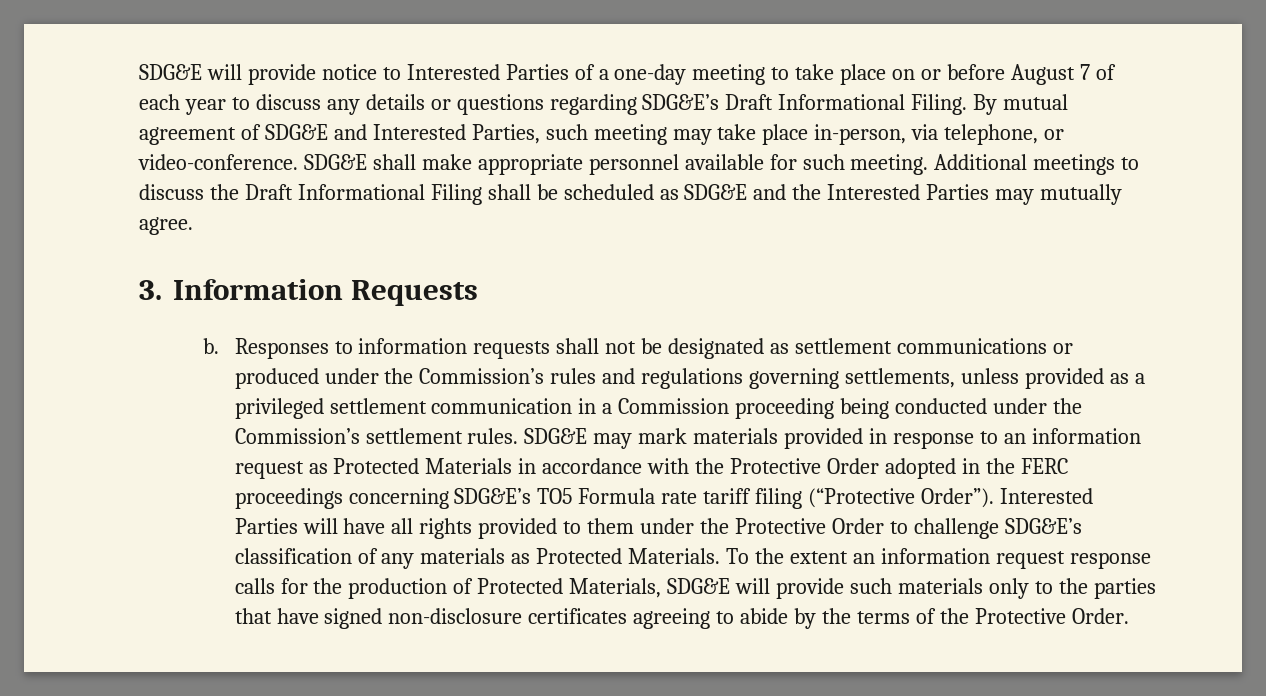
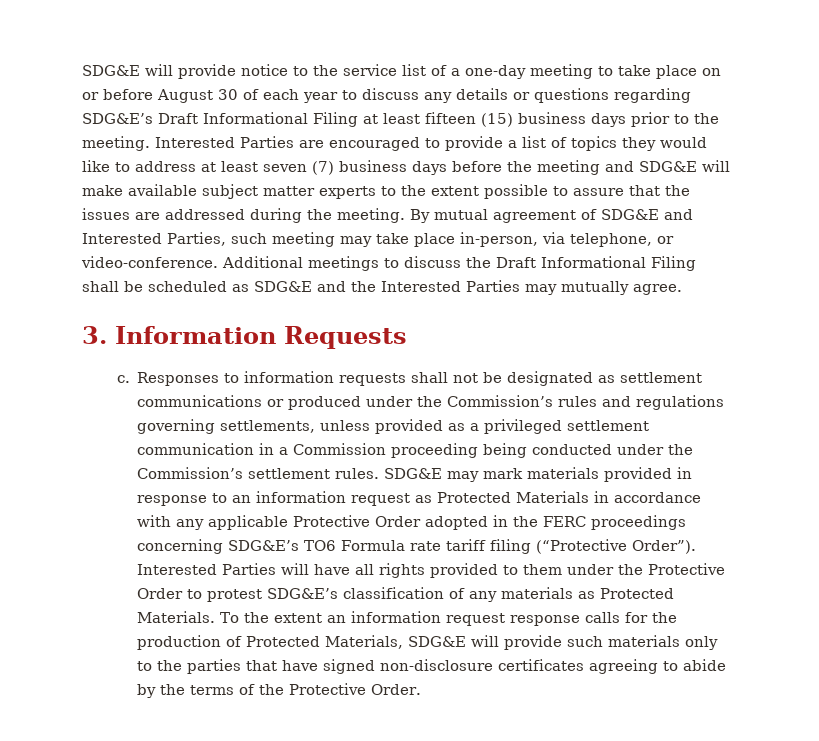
- SDG&E will provide notice to Interested Parties of a one-day meeting to take place on or before August 7 of each year to discuss any details or questions regarding SDG&E’s Draft Informational Filing.
+ SDG&E will provide notice to the service list of a one-day meeting to take place on or before August 30 of each year to discuss any details or questions regarding SDG&E’s Draft Informational Filing at least fifteen (15) business days prior to the meeting. Interested Parties are encouraged to provide a list of topics they would like to address at least seven (7) business days before the meeting and SDG&E will make available subject matter experts to the extent possible to assure that the issues are addressed during the meeting.
- SDG&E shall make appropriate personnel available for such meeting.
- b.
+ c.
- SDG&E may mark materials provided in response to an information request as Protected Materials in accordance with the Protective Order adopted in the FERC proceedings concerning SDG&E’s TO5 Formula rate tariff filing (“Protective Order”).
+ SDG&E may mark materials provided in response to an information request as Protected Materials in accordance with any applicable Protective Order adopted in the FERC proceedings concerning SDG&E’s TO6 Formula rate tariff filing (“Protective Order”).
- Interested Parties will have all rights provided to them under the Protective Order to challenge SDG&E’s classification of any materials as Protected Materials.
+ Interested Parties will have all rights provided to them under the Protective Order to protest SDG&E’s classification of any materials as Protected Materials.

